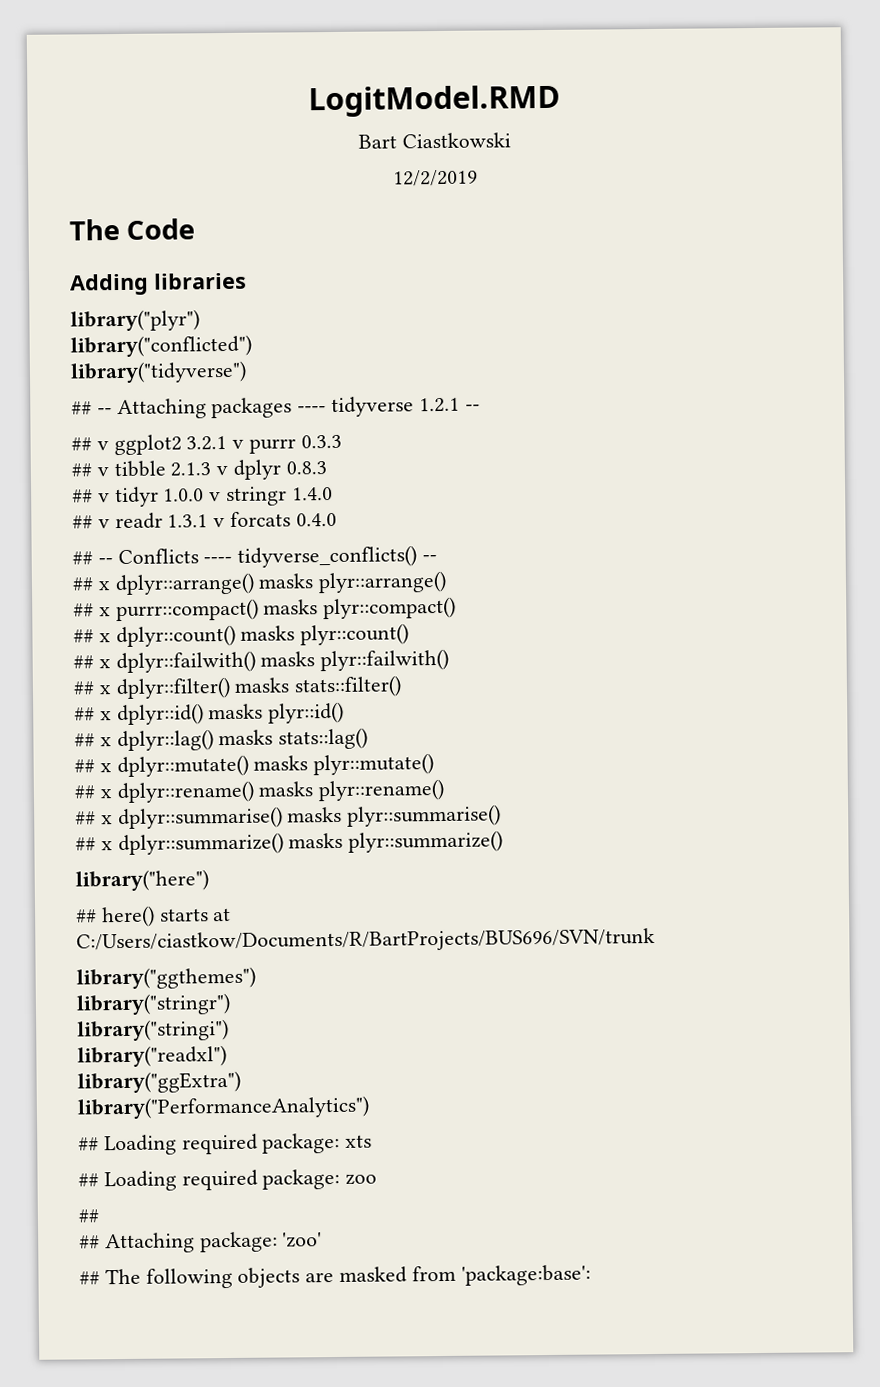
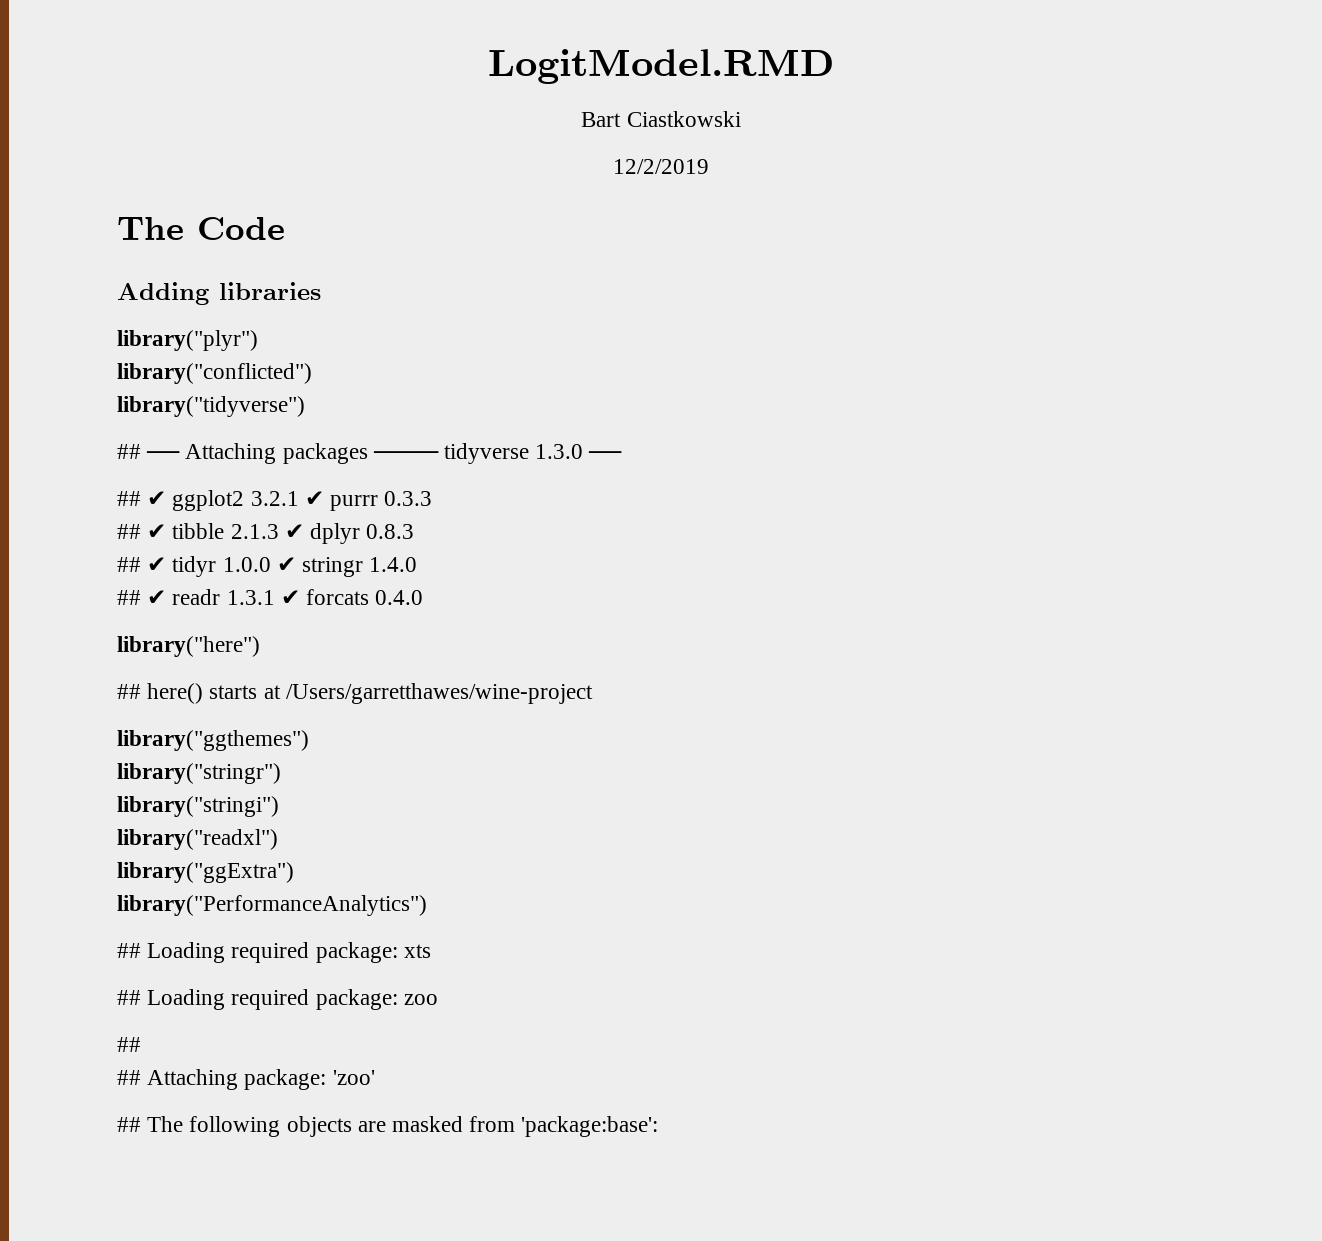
- ## -- Attaching packages ---- tidyverse 1.2.1 --
- ## v ggplot2 3.2.1 v purrr 0.3.3
+ ## ── Attaching packages ──── tidyverse 1.3.0 ──
+ ## ✔ ggplot2 3.2.1 ✔ purrr 0.3.3
- ## v tibble 2.1.3 v dplyr 0.8.3
+ ## ✔ tibble 2.1.3 ✔ dplyr 0.8.3
- ## v tidyr 1.0.0 v stringr 1.4.0
+ ## ✔ tidyr 1.0.0 ✔ stringr 1.4.0
- ## v readr 1.3.1 v forcats 0.4.0
+ ## ✔ readr 1.3.1 ✔ forcats 0.4.0
- ## -- Conflicts ---- tidyverse_conflicts() --
- ## x dplyr::arrange() masks plyr::arrange()
- ## x purrr::compact() masks plyr::compact()
- ## x dplyr::count() masks plyr::count()
- ## x dplyr::failwith() masks plyr::failwith()
- ## x dplyr::filter() masks stats::filter()
- ## x dplyr::id() masks plyr::id()
- ## x dplyr::lag() masks stats::lag()
- ## x dplyr::mutate() masks plyr::mutate()
- ## x dplyr::rename() masks plyr::rename()
- ## x dplyr::summarise() masks plyr::summarise()
- ## x dplyr::summarize() masks plyr::summarize()
- ## here() starts at C:/Users/ciastkow/Documents/R/BartProjects/BUS696/SVN/trunk
+ ## here() starts at /Users/garretthawes/wine-project

